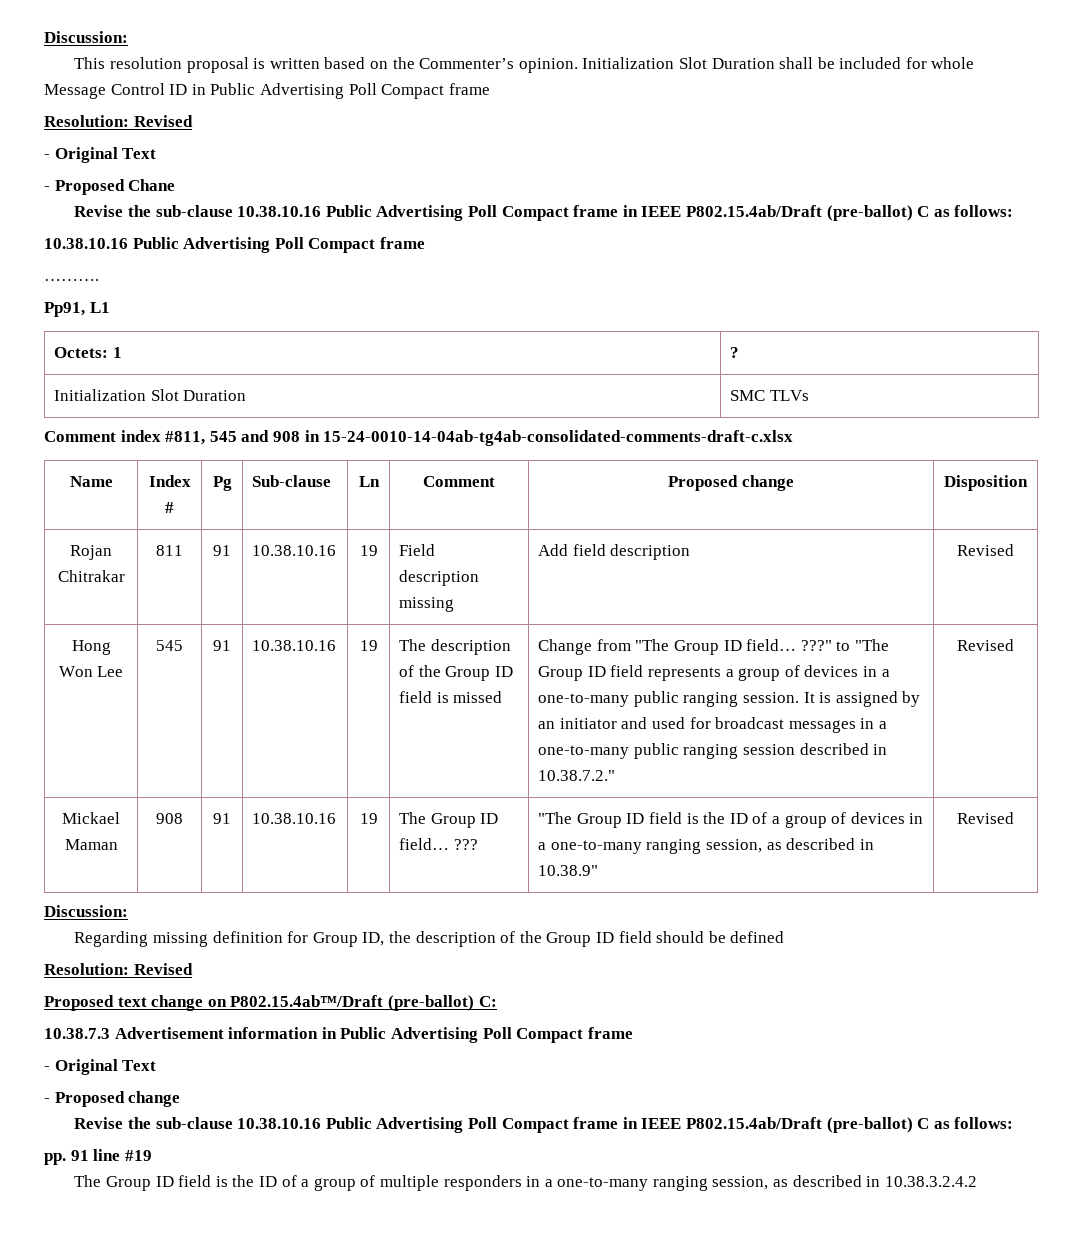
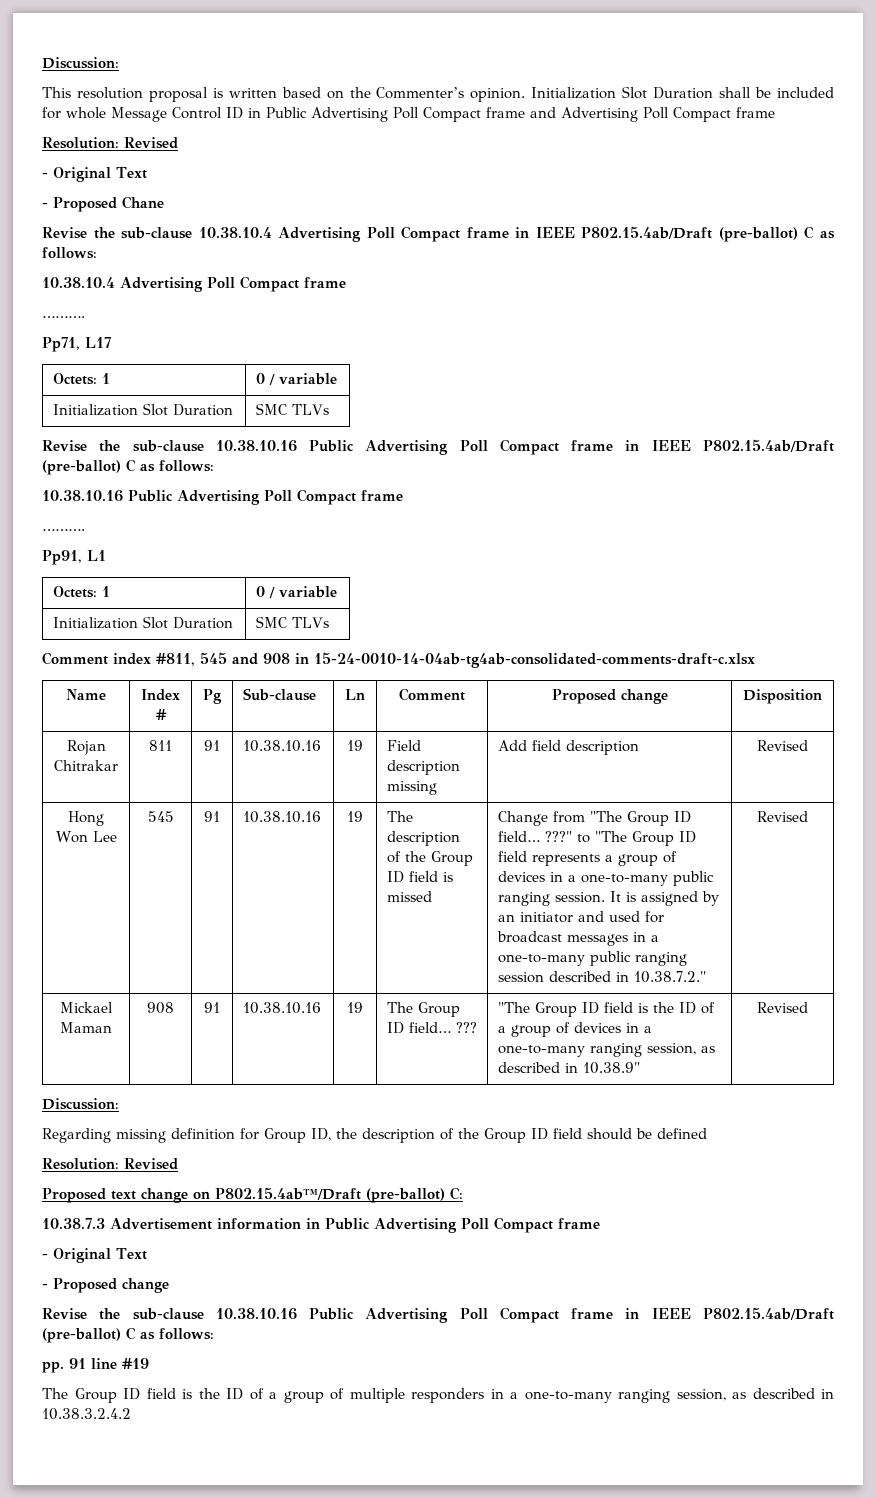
- Initialization Slot Duration shall be included for whole Message Control ID in Public Advertising Poll Compact frame
+ Initialization Slot Duration shall be included for whole Message Control ID in Public Advertising Poll Compact frame and Advertising Poll Compact frame
+ Revise the sub-clause 10.38.10.4 Advertising Poll Compact frame in IEEE P802.15.4ab/Draft (pre-ballot) C as follows:
+ 10.38.10.4 Advertising Poll Compact frame
+ ……….
+ Pp71, L17
+ Octets: 1 | 0 / variable
+ Initialization Slot Duration | SMC TLVs
  Pp91, L1
- Octets: 1 | ?
+ Octets: 1 | 0 / variable

